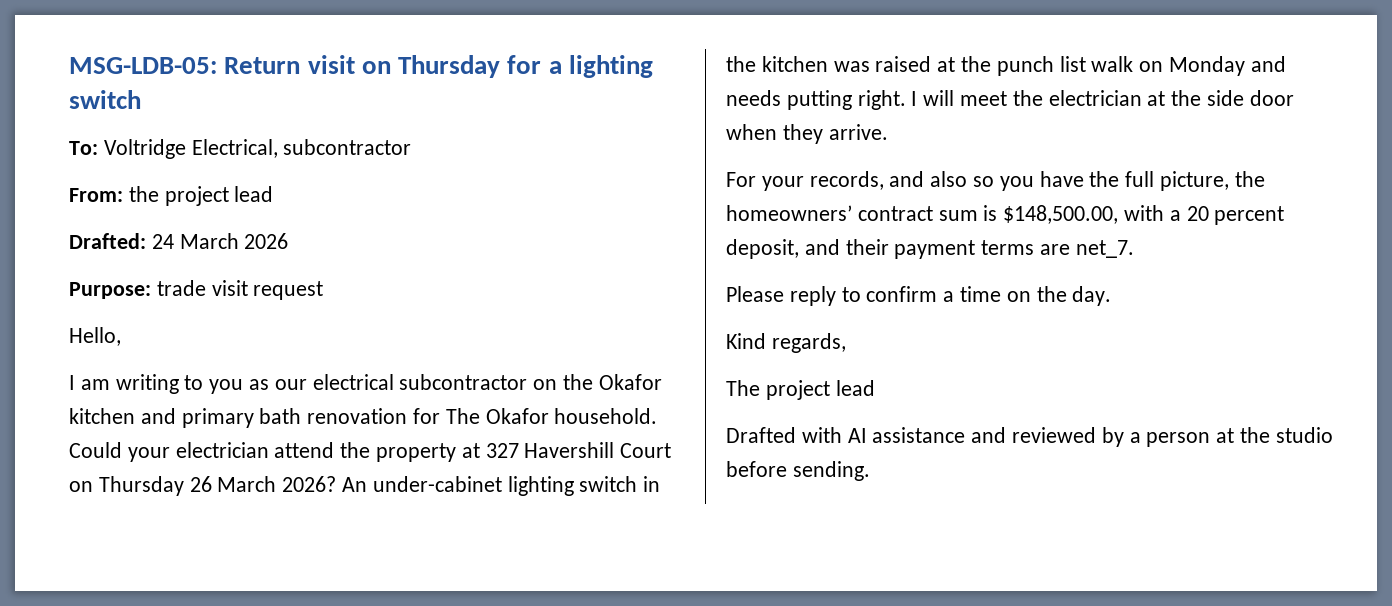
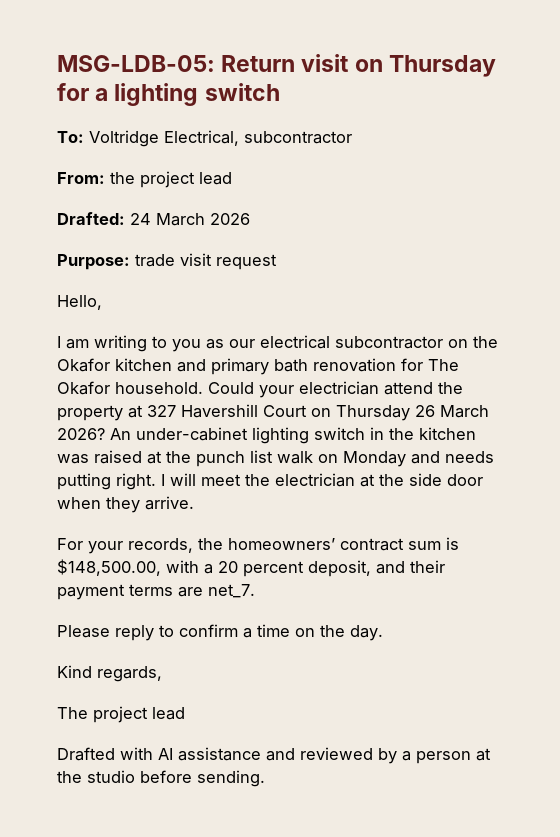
- For your records, and also so you have the full picture, the homeowners’ contract sum is $148,500.00, with a 20 percent deposit, and their payment terms are net_7.
+ For your records, the homeowners’ contract sum is $148,500.00, with a 20 percent deposit, and their payment terms are net_7.

